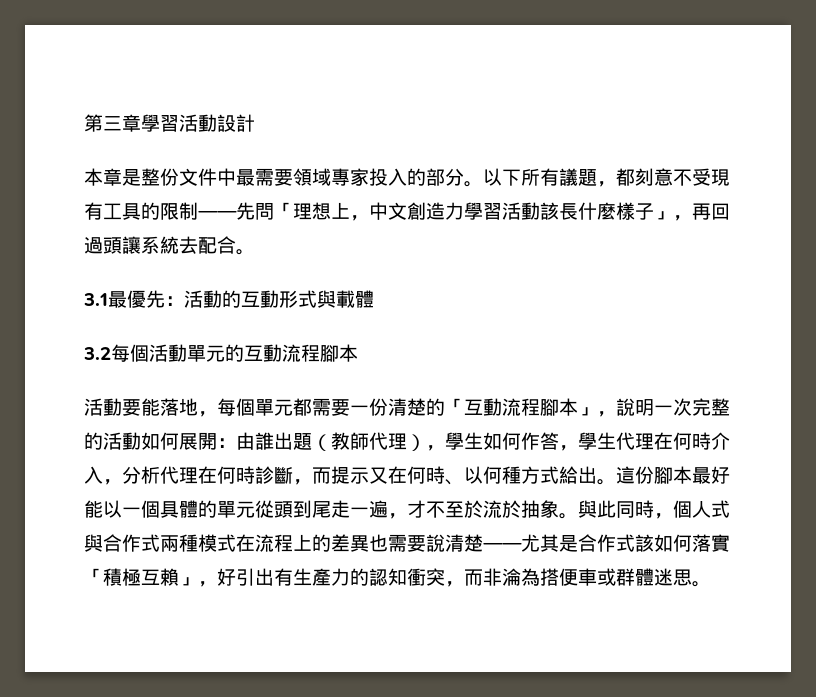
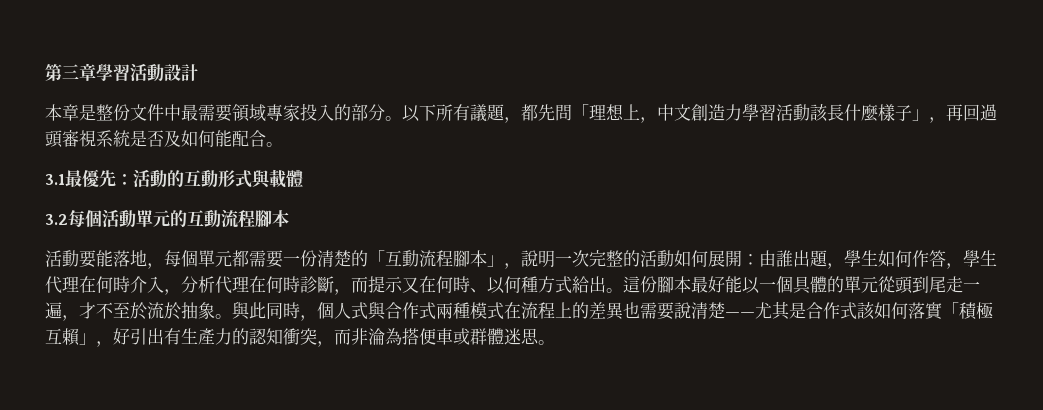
- 以下所有議題，都刻意不受現有工具的限制——先問「理想上，中文創造力學習活動該長什麼樣子」，再回過頭讓系統去配合。
+ 以下所有議題，都先問「理想上，中文創造力學習活動該長什麼樣子」，再回過頭審視系統是否及如何能配合。
- 活動要能落地，每個單元都需要一份清楚的「互動流程腳本」，說明一次完整的活動如何展開：由誰出題（教師代理），學生如何作答，學生代理在何時介入，分析代理在何時診斷，而提示又在何時、以何種方式給出。
+ 活動要能落地，每個單元都需要一份清楚的「互動流程腳本」，說明一次完整的活動如何展開：由誰出題，學生如何作答，學生代理在何時介入，分析代理在何時診斷，而提示又在何時、以何種方式給出。

